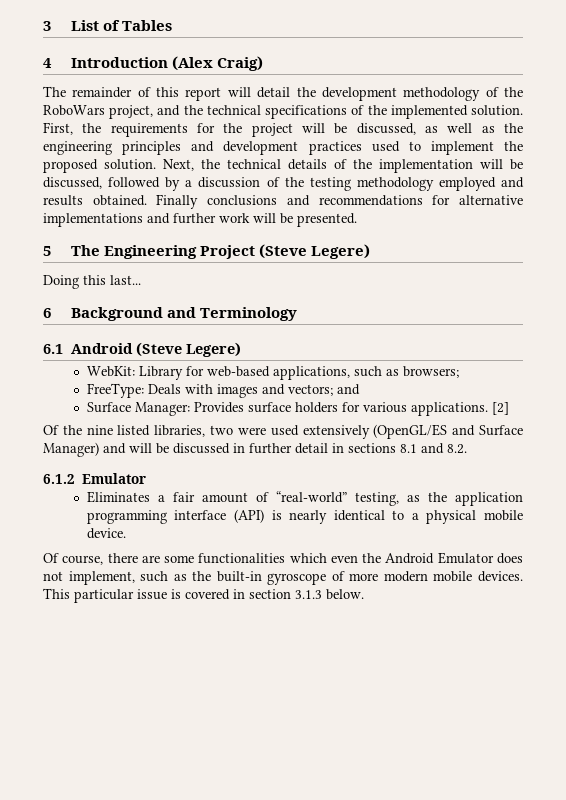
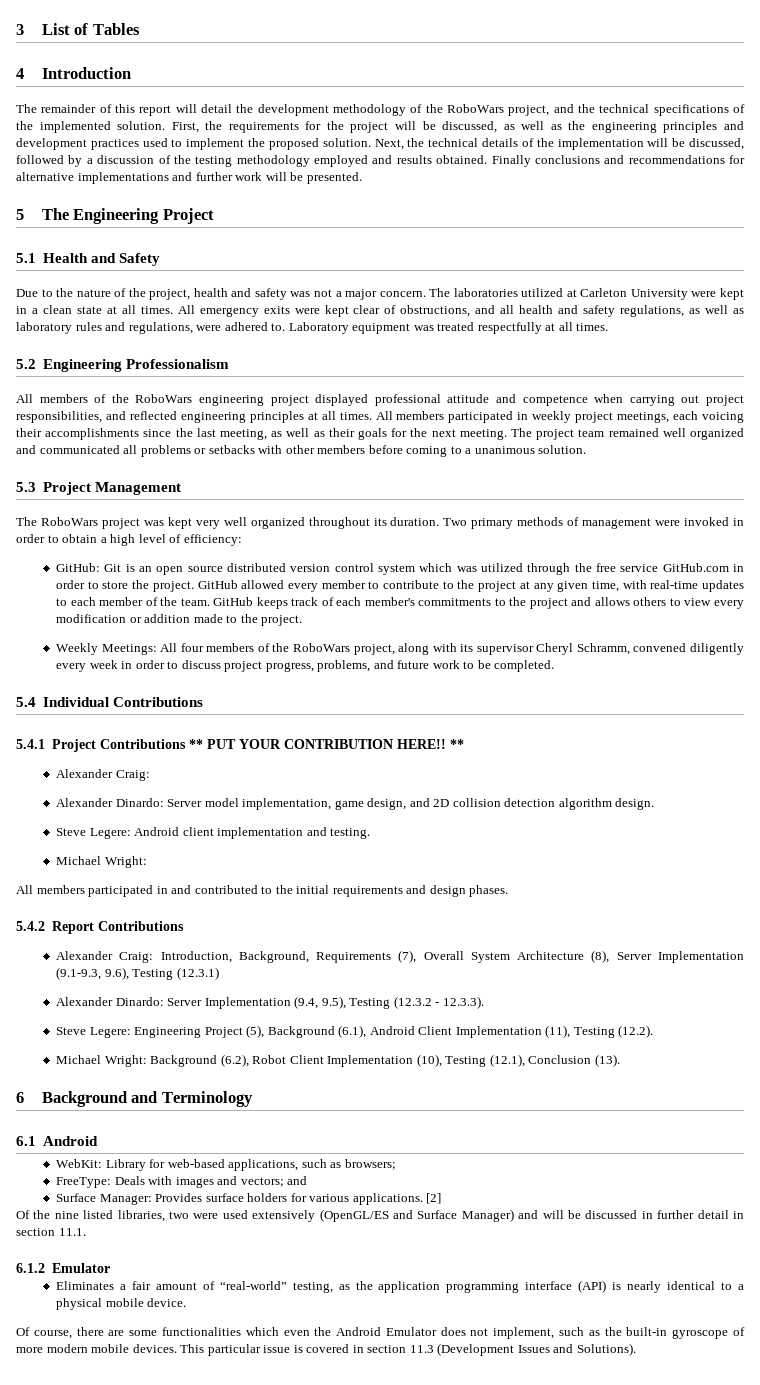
- 4 Introduction (Alex Craig)
+ 4 Introduction
- 5 The Engineering Project (Steve Legere)
- Doing this last...
+ 5 The Engineering Project
+ 5.1 Health and Safety
+ Due to the nature of the project, health and safety was not a major concern. The laboratories utilized at Carleton University were kept in a clean state at all times. All emergency exits were kept clear of obstructions, and all health and safety regulations, as well as laboratory rules and regulations, were adhered to. Laboratory equipment was treated respectfully at all times.
+ 5.2 Engineering Professionalism
+ All members of the RoboWars engineering project displayed professional attitude and competence when carrying out project responsibilities, and reflected engineering principles at all times. All members participated in weekly project meetings, each voicing their accomplishments since the last meeting, as well as their goals for the next meeting. The project team remained well organized and communicated all problems or setbacks with other members before coming to a unanimous solution.
+ 5.3 Project Management
+ The RoboWars project was kept very well organized throughout its duration. Two primary methods of management were invoked in order to obtain a high level of efficiency:
+ GitHub: Git is an open source distributed version control system which was utilized through the free service GitHub.com in order to store the project. GitHub allowed every member to contribute to the project at any given time, with real-time updates to each member of the team. GitHub keeps track of each member's commitments to the project and allows others to view every modification or addition made to the project.
+ Weekly Meetings: All four members of the RoboWars project, along with its supervisor Cheryl Schramm, convened diligently every week in order to discuss project progress, problems, and future work to be completed.
+ 5.4 Individual Contributions
+ 5.4.1 Project Contributions ** PUT YOUR CONTRIBUTION HERE!! **
+ Alexander Craig:
+ Alexander Dinardo: Server model implementation, game design, and 2D collision detection algorithm design.
+ Steve Legere: Android client implementation and testing.
+ Michael Wright:
+ All members participated in and contributed to the initial requirements and design phases.
+ 5.4.2 Report Contributions
+ Alexander Craig: Introduction, Background, Requirements (7), Overall System Architecture (8), Server Implementation (9.1-9.3, 9.6), Testing (12.3.1)
+ Alexander Dinardo: Server Implementation (9.4, 9.5), Testing (12.3.2 - 12.3.3).
+ Steve Legere: Engineering Project (5), Background (6.1), Android Client Implementation (11), Testing (12.2).
+ Michael Wright: Background (6.2), Robot Client Implementation (10), Testing (12.1), Conclusion (13).
- 6.1 Android (Steve Legere)
+ 6.1 Android
- Of the nine listed libraries, two were used extensively (OpenGL/ES and Surface Manager) and will be discussed in further detail in sections 8.1 and 8.2.
+ Of the nine listed libraries, two were used extensively (OpenGL/ES and Surface Manager) and will be discussed in further detail in section 11.1.
- This particular issue is covered in section 3.1.3 below.
+ This particular issue is covered in section 11.3 (Development Issues and Solutions).

